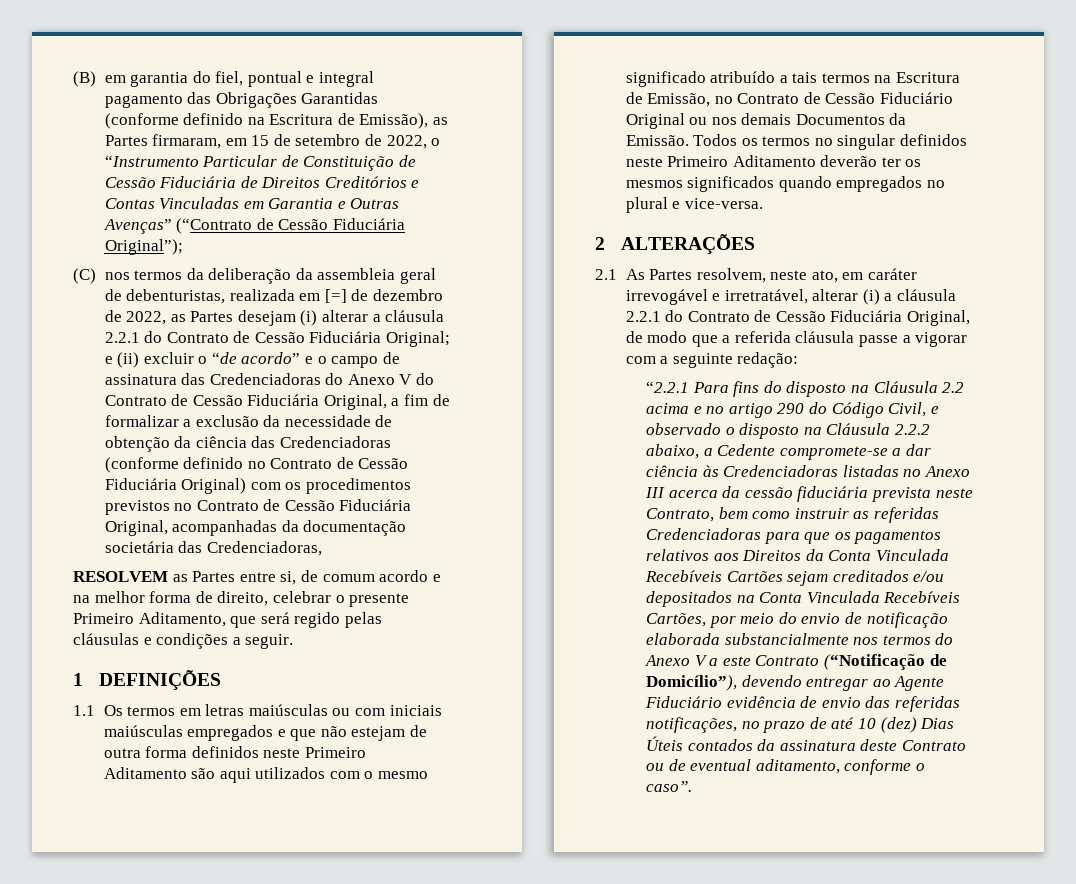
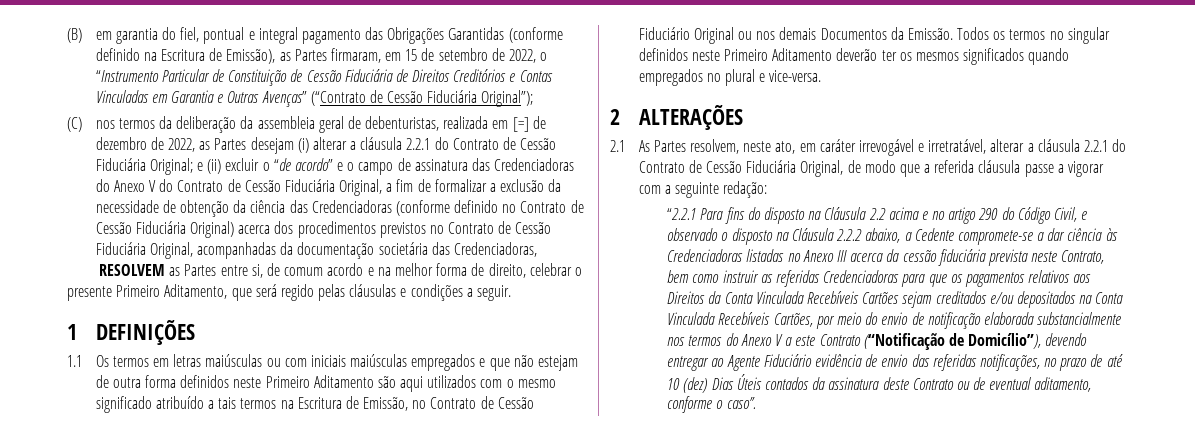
- e (ii) excluir o “de acordo” e o campo de assinatura das Credenciadoras do Anexo V do Contrato de Cessão Fiduciária Original, a fim de formalizar a exclusão da necessidade de obtenção da ciência das Credenciadoras (conforme definido no Contrato de Cessão Fiduciária Original) com os procedimentos previstos no Contrato de Cessão Fiduciária Original, acompanhadas da documentação societária das Credenciadoras,
+ e (ii) excluir o “de acordo” e o campo de assinatura das Credenciadoras do Anexo V do Contrato de Cessão Fiduciária Original, a fim de formalizar a exclusão da necessidade de obtenção da ciência das Credenciadoras (conforme definido no Contrato de Cessão Fiduciária Original) acerca dos procedimentos previstos no Contrato de Cessão Fiduciária Original, acompanhadas da documentação societária das Credenciadoras,
- 2.1 As Partes resolvem, neste ato, em caráter irrevogável e irretratável, alterar (i) a cláusula 2.2.1 do Contrato de Cessão Fiduciária Original, de modo que a referida cláusula passe a vigorar com a seguinte redação:
+ 2.1 As Partes resolvem, neste ato, em caráter irrevogável e irretratável, alterar a cláusula 2.2.1 do Contrato de Cessão Fiduciária Original, de modo que a referida cláusula passe a vigorar com a seguinte redação:

